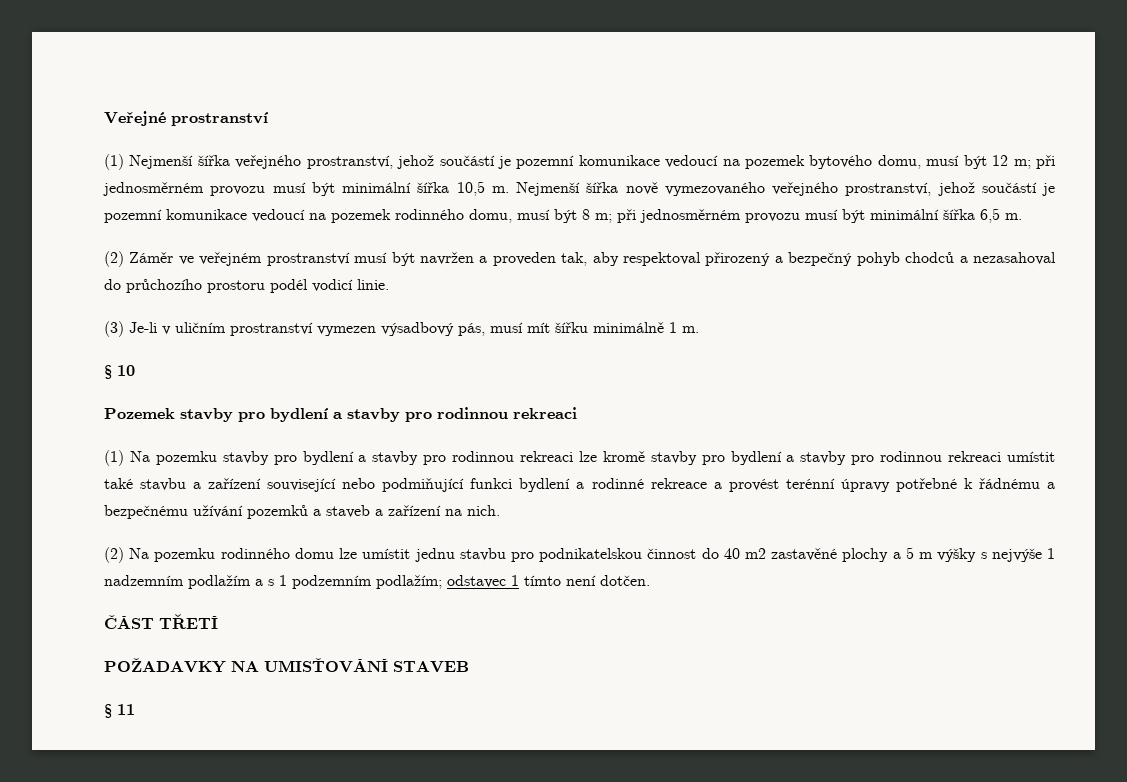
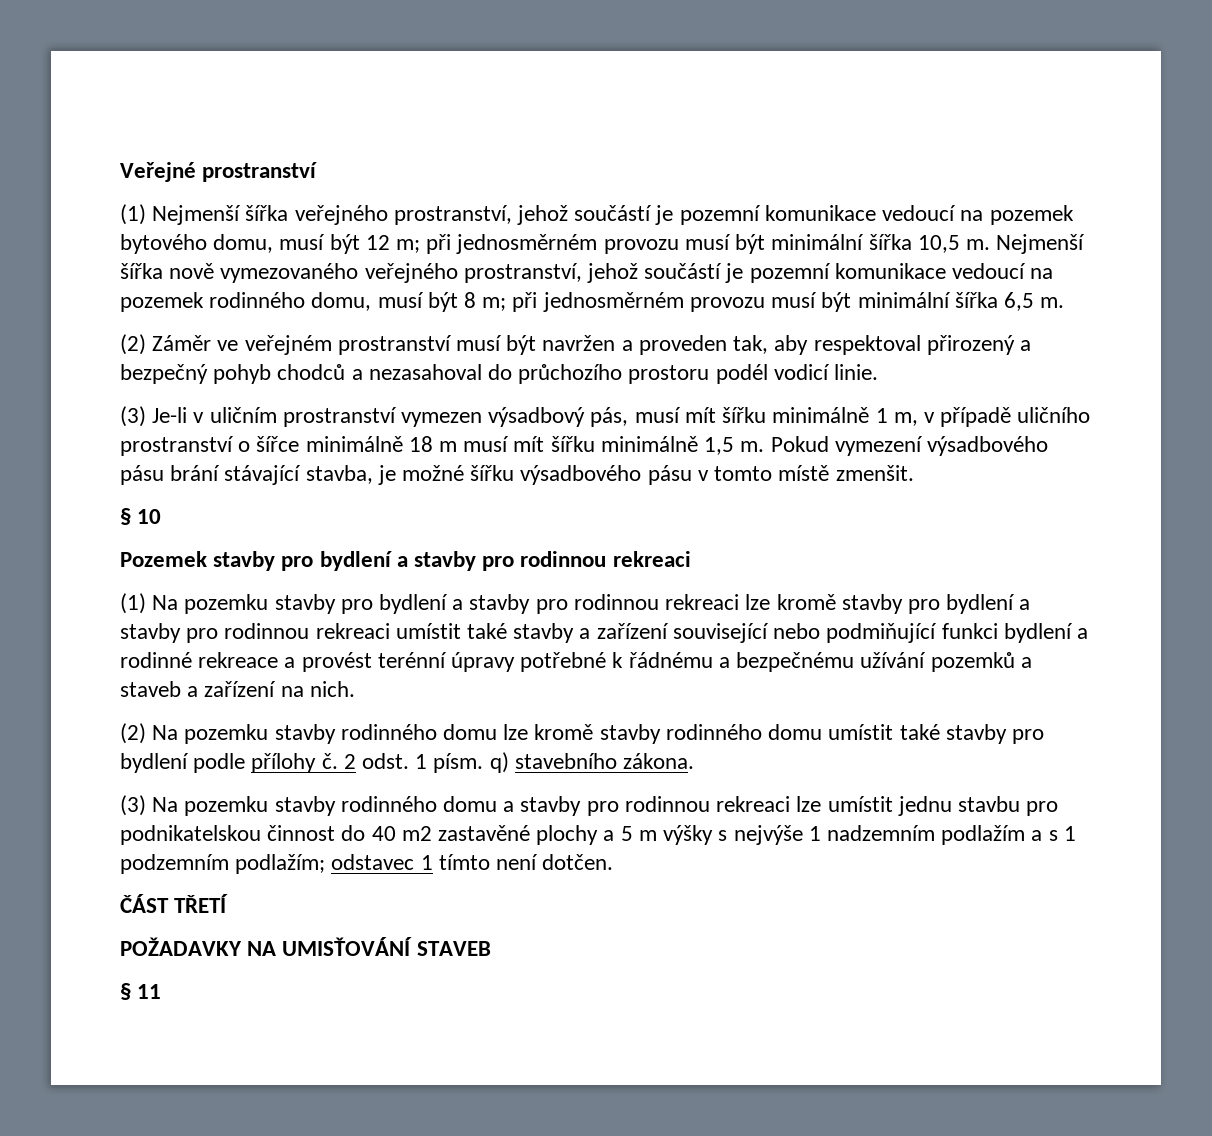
- (3) Je-li v uličním prostranství vymezen výsadbový pás, musí mít šířku minimálně 1 m.
+ (3) Je-li v uličním prostranství vymezen výsadbový pás, musí mít šířku minimálně 1 m, v případě uličního prostranství o šířce minimálně 18 m musí mít šířku minimálně 1,5 m. Pokud vymezení výsadbového pásu brání stávající stavba, je možné šířku výsadbového pásu v tomto místě zmenšit.
- (1) Na pozemku stavby pro bydlení a stavby pro rodinnou rekreaci lze kromě stavby pro bydlení a stavby pro rodinnou rekreaci umístit také stavbu a zařízení související nebo podmiňující funkci bydlení a rodinné rekreace a provést terénní úpravy potřebné k řádnému a bezpečnému užívání pozemků a staveb a zařízení na nich.
+ (1) Na pozemku stavby pro bydlení a stavby pro rodinnou rekreaci lze kromě stavby pro bydlení a stavby pro rodinnou rekreaci umístit také stavby a zařízení související nebo podmiňující funkci bydlení a rodinné rekreace a provést terénní úpravy potřebné k řádnému a bezpečnému užívání pozemků a staveb a zařízení na nich.
- (2) Na pozemku rodinného domu lze umístit jednu stavbu pro podnikatelskou činnost do 40 m2 zastavěné plochy a 5 m výšky s nejvýše 1 nadzemním podlažím a s 1 podzemním podlažím; odstavec 1 tímto není dotčen.
+ (2) Na pozemku stavby rodinného domu lze kromě stavby rodinného domu umístit také stavby pro bydlení podle přílohy č. 2 odst. 1 písm. q) stavebního zákona.
+ (3) Na pozemku stavby rodinného domu a stavby pro rodinnou rekreaci lze umístit jednu stavbu pro podnikatelskou činnost do 40 m2 zastavěné plochy a 5 m výšky s nejvýše 1 nadzemním podlažím a s 1 podzemním podlažím; odstavec 1 tímto není dotčen.

